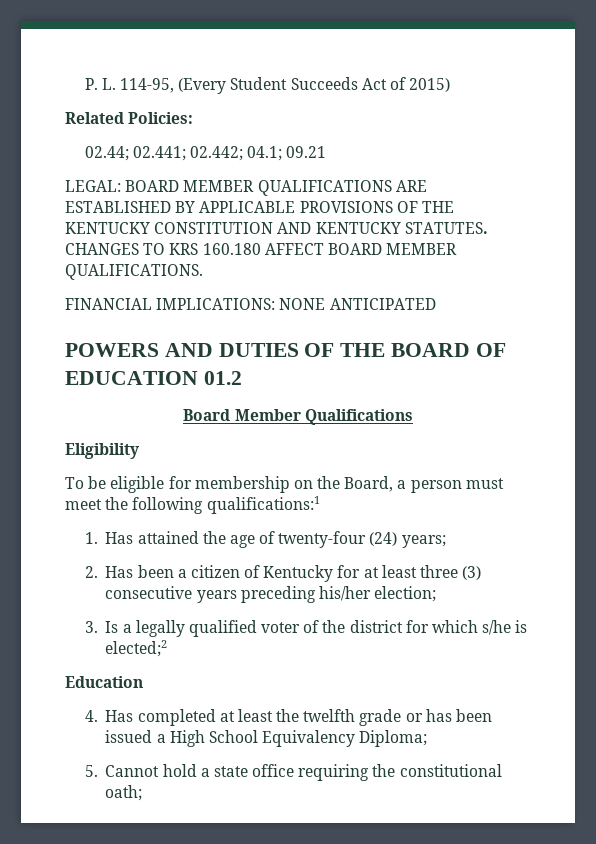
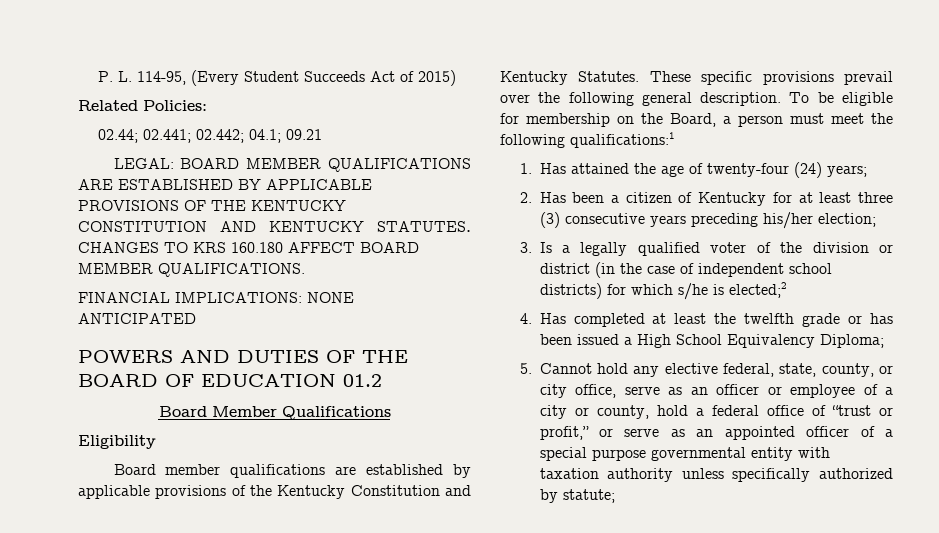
+ Board member qualifications are established by applicable provisions of the Kentucky Constitution and Kentucky Statutes. These specific provisions prevail over the following general description.
- 3. Is a legally qualified voter of the district for which s/he is elected;2
+ 3. Is a legally qualified voter of the division or district (in the case of independent school districts) for which s/he is elected;2
- Education
- 5. Cannot hold a state office requiring the constitutional oath;
+ 5. Cannot hold any elective federal, state, county, or city office, serve as an officer or employee of a city or county, hold a federal office of “trust or profit,” or serve as an appointed officer of a special purpose governmental entity with taxation authority unless specifically authorized by statute;

